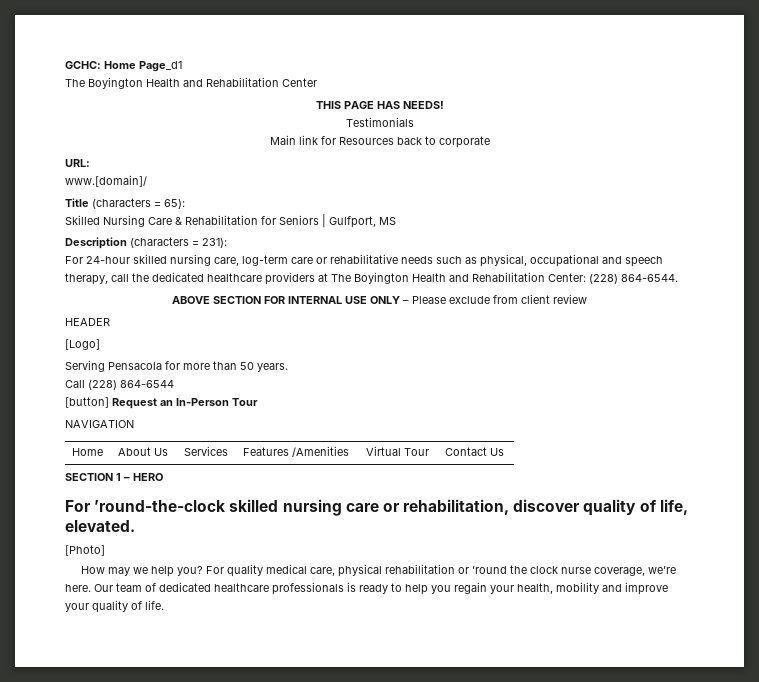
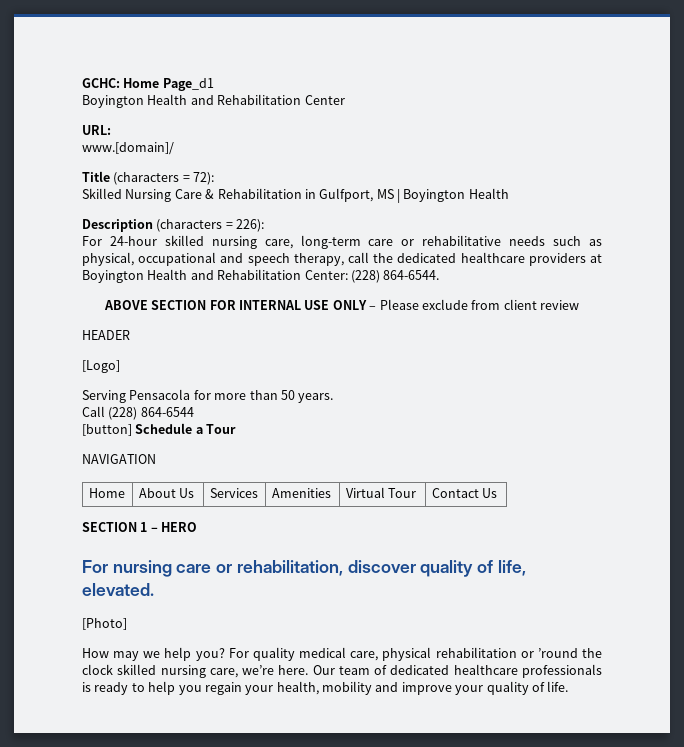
- The Boyington Health and Rehabilitation Center
+ Boyington Health and Rehabilitation Center
- THIS PAGE HAS NEEDS!
- Testimonials
- Main link for Resources back to corporate
- Title (characters = 65):
+ Title (characters = 72):
- Skilled Nursing Care & Rehabilitation for Seniors | Gulfport, MS
+ Skilled Nursing Care & Rehabilitation in Gulfport, MS | Boyington Health
- Description (characters = 231):
+ Description (characters = 226):
- For 24-hour skilled nursing care, log-term care or rehabilitative needs such as physical, occupational and speech therapy, call the dedicated healthcare providers at The Boyington Health and Rehabilitation Center: (228) 864-6544.
+ For 24-hour skilled nursing care, long-term care or rehabilitative needs such as physical, occupational and speech therapy, call the dedicated healthcare providers at Boyington Health and Rehabilitation Center: (228) 864-6544.
- [button] Request an In-Person Tour
+ [button] Schedule a Tour
- Home | About Us | Services | Features /Amenities | Virtual Tour | Contact Us
+ Home | About Us | Services | Amenities | Virtual Tour | Contact Us
- For ’round-the-clock skilled nursing care or rehabilitation, discover quality of life, elevated.
+ For nursing care or rehabilitation, discover quality of life, elevated.
- For quality medical care, physical rehabilitation or ’round the clock nurse coverage, we’re here.
+ For quality medical care, physical rehabilitation or ’round the clock skilled nursing care, we’re here.

